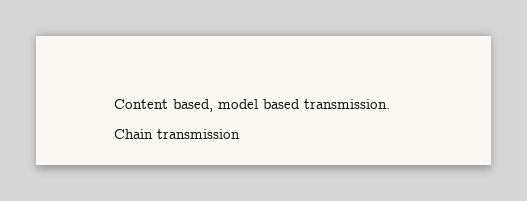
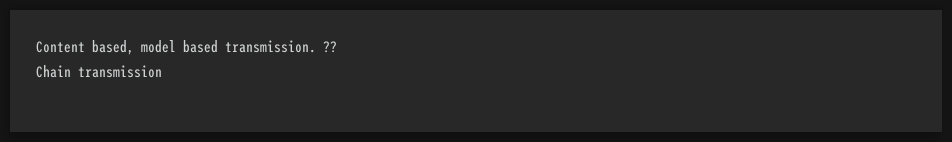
+ ??

